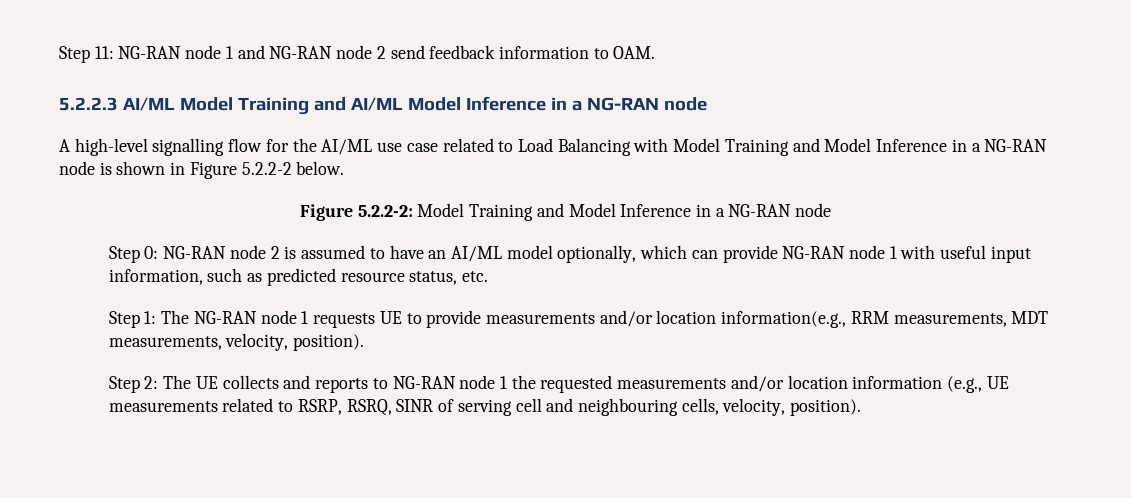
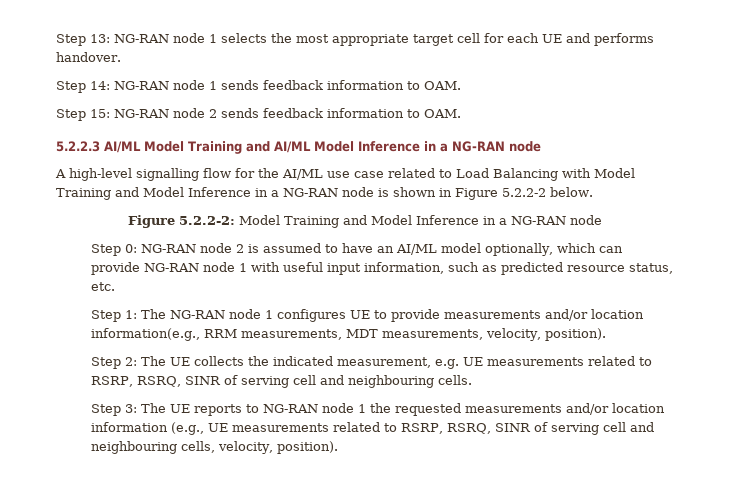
- Step 11: NG-RAN node 1 and NG-RAN node 2 send feedback information to OAM.
+ Step 13: NG-RAN node 1 selects the most appropriate target cell for each UE and performs handover.
+ Step 14: NG-RAN node 1 sends feedback information to OAM.
+ Step 15: NG-RAN node 2 sends feedback information to OAM.
- Step 1: The NG-RAN node 1 requests UE to provide measurements and/or location information(e.g., RRM measurements, MDT measurements, velocity, position).
+ Step 1: The NG-RAN node 1 configures UE to provide measurements and/or location information(e.g., RRM measurements, MDT measurements, velocity, position).
- Step 2: The UE collects and reports to NG-RAN node 1 the requested measurements and/or location information (e.g., UE measurements related to RSRP, RSRQ, SINR of serving cell and neighbouring cells, velocity, position).
+ Step 2: The UE collects the indicated measurement, e.g. UE measurements related to RSRP, RSRQ, SINR of serving cell and neighbouring cells.
+ Step 3: The UE reports to NG-RAN node 1 the requested measurements and/or location information (e.g., UE measurements related to RSRP, RSRQ, SINR of serving cell and neighbouring cells, velocity, position).

